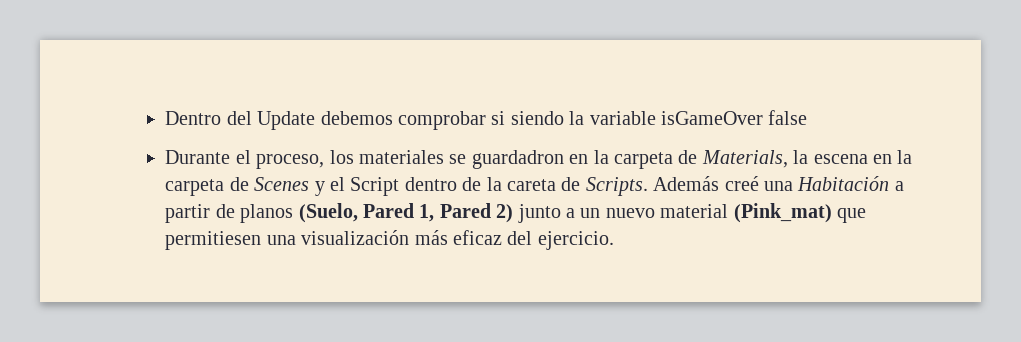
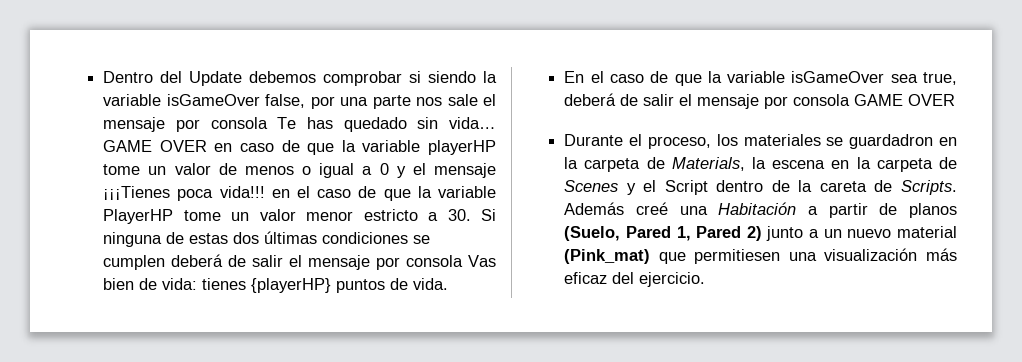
- Dentro del Update debemos comprobar si siendo la variable isGameOver false
+ Dentro del Update debemos comprobar si siendo la variable isGameOver false, por una parte nos sale el mensaje por consola Te has quedado sin vida… GAME OVER en caso de que la variable playerHP tome un valor de menos o igual a 0 y el mensaje ¡¡¡Tienes poca vida!!! en el caso de que la variable PlayerHP tome un valor menor estricto a 30. Si ninguna de estas dos últimas condiciones se cumplen deberá de salir el mensaje por consola Vas bien de vida: tienes {playerHP} puntos de vida.
+ En el caso de que la variable isGameOver sea true, deberá de salir el mensaje por consola GAME OVER

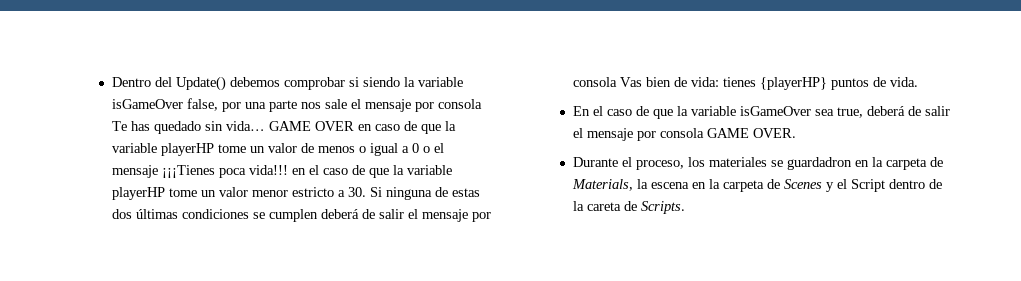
- Dentro del Update debemos comprobar si siendo la variable isGameOver false, por una parte nos sale el mensaje por consola Te has quedado sin vida…
+ Dentro del Update() debemos comprobar si siendo la variable isGameOver false, por una parte nos sale el mensaje por consola Te has quedado sin vida…
- GAME OVER en caso de que la variable playerHP tome un valor de menos o igual a 0 y el mensaje ¡¡¡Tienes poca vida!!! en el caso de que la variable PlayerHP tome un valor menor estricto a 30. Si ninguna de estas dos últimas condiciones se cumplen deberá de salir el mensaje por consola Vas bien de vida:
+ GAME OVER en caso de que la variable playerHP tome un valor de menos o igual a 0 o el mensaje ¡¡¡Tienes poca vida!!! en el caso de que la variable playerHP tome un valor menor estricto a 30. Si ninguna de estas dos últimas condiciones se cumplen deberá de salir el mensaje por consola Vas bien de vida:
- En el caso de que la variable isGameOver sea true, deberá de salir el mensaje por consola GAME OVER
+ En el caso de que la variable isGameOver sea true, deberá de salir el mensaje por consola GAME OVER.
- Además creé una Habitación a partir de planos (Suelo, Pared 1, Pared 2) junto a un nuevo material (Pink_mat) que permitiesen una visualización más eficaz del ejercicio.

